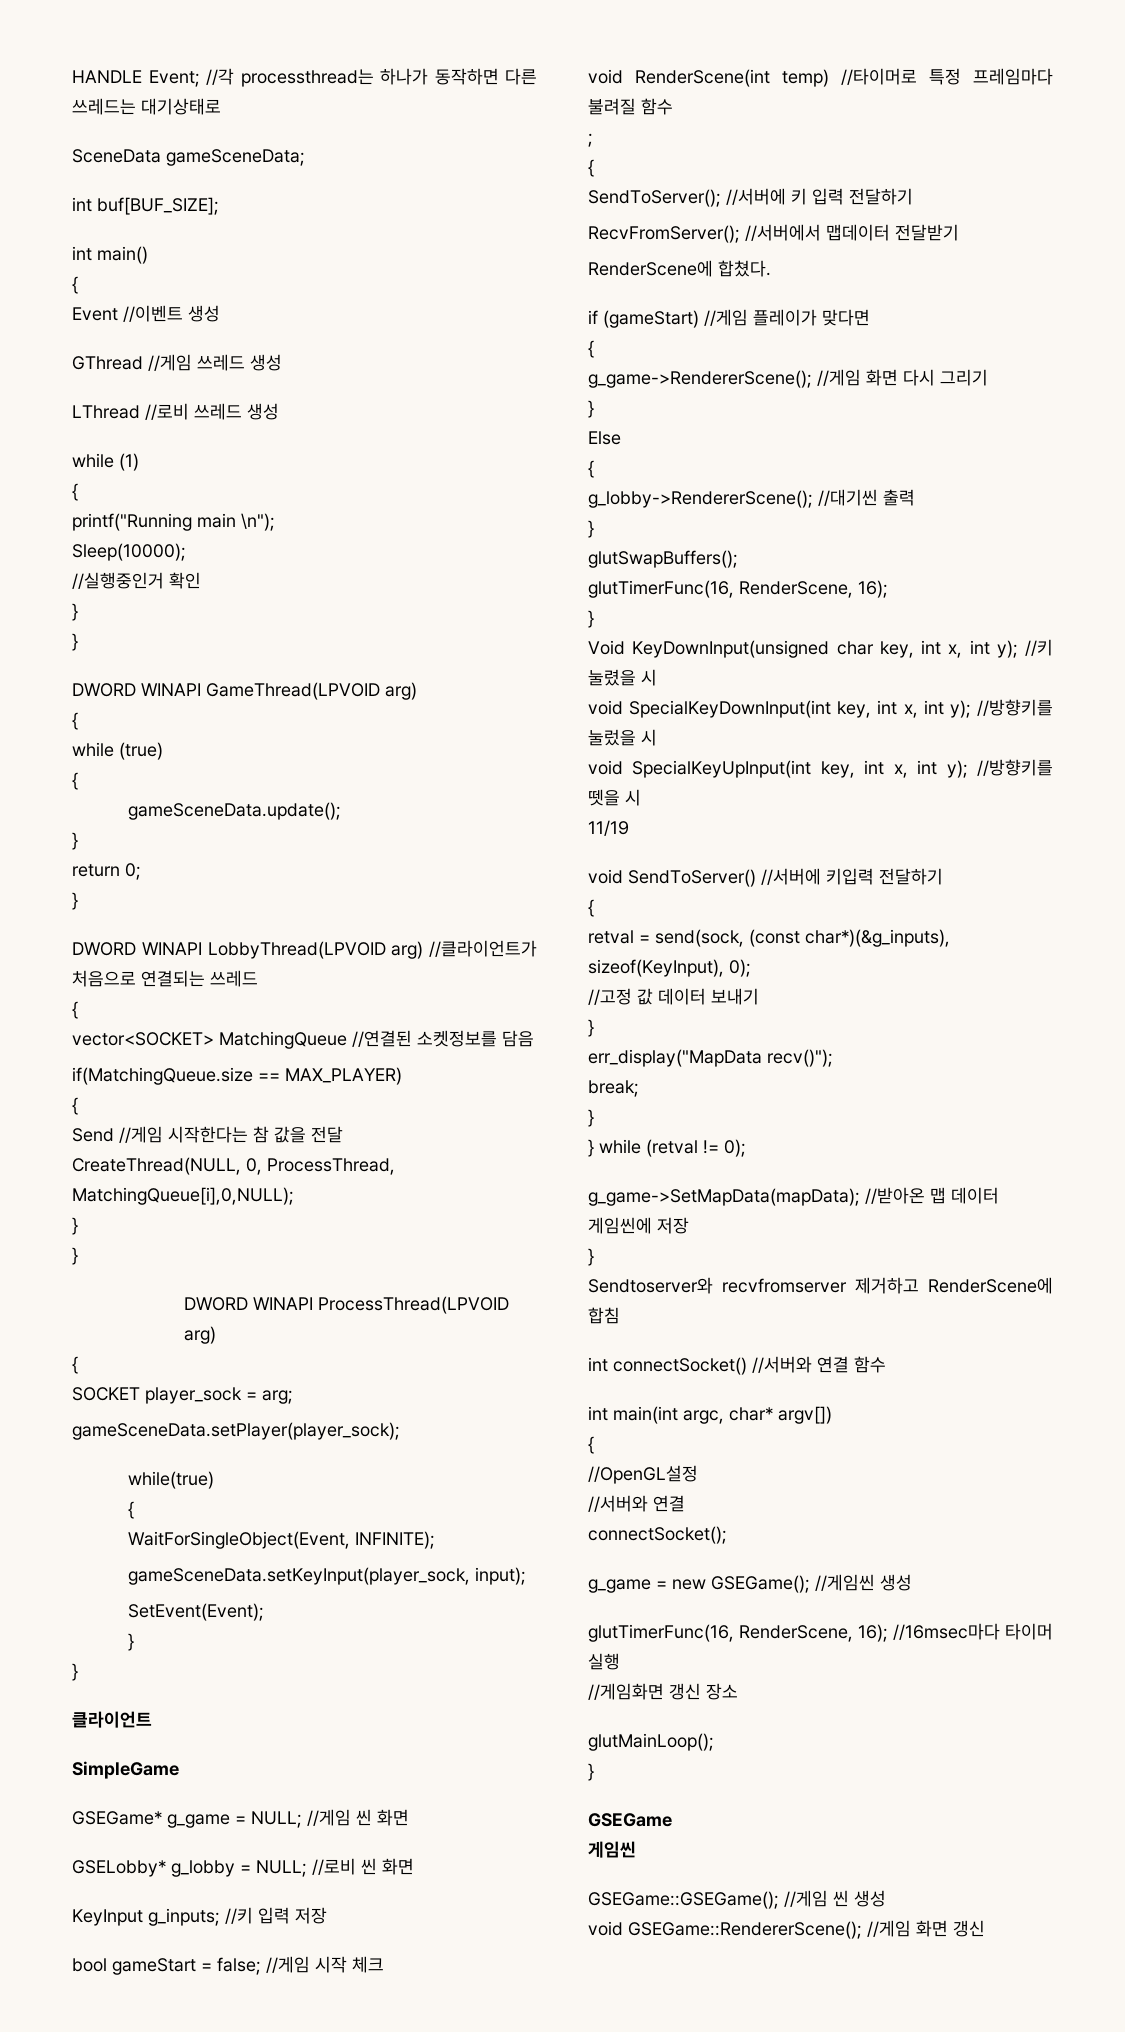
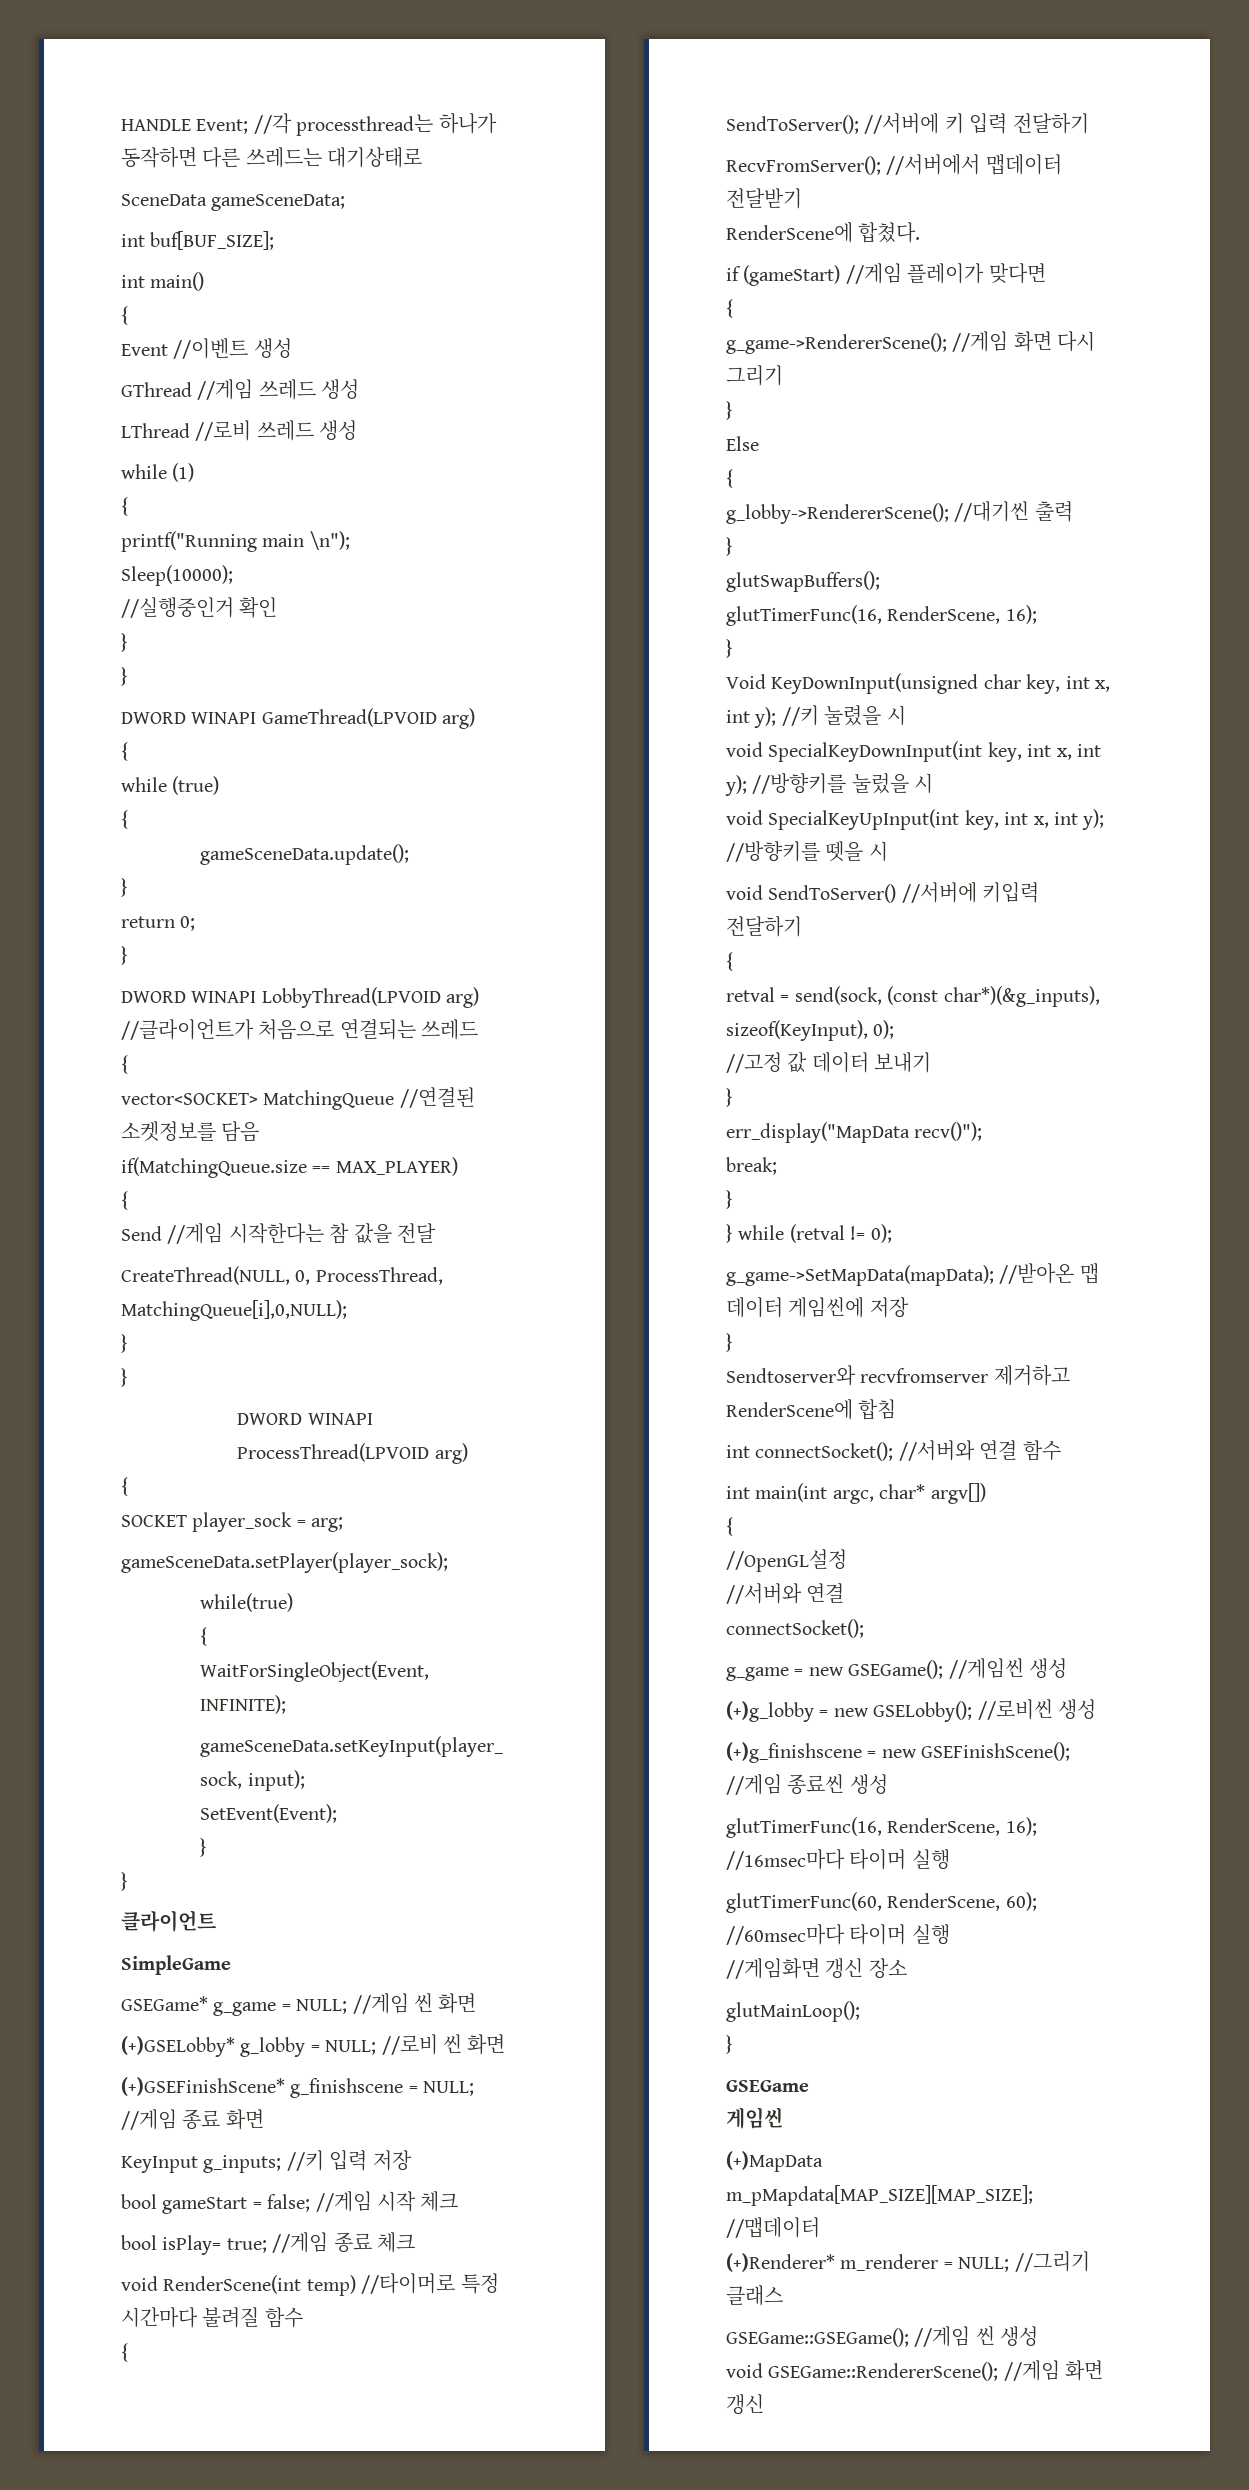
- GSELobby* g_lobby = NULL; //로비 씬 화면
+ (+)GSELobby* g_lobby = NULL; //로비 씬 화면
+ (+)GSEFinishScene* g_finishscene = NULL; //게임 종료 화면
+ bool isPlay= true; //게임 종료 체크
- void RenderScene(int temp) //타이머로 특정 프레임마다 불려질 함수
+ void RenderScene(int temp) //타이머로 특정 시간마다 불려질 함수
- ;
- 11/19
- int connectSocket() //서버와 연결 함수
+ int connectSocket(); //서버와 연결 함수
+ (+)g_lobby = new GSELobby(); //로비씬 생성
+ (+)g_finishscene = new GSEFinishScene(); //게임 종료씬 생성
+ glutTimerFunc(60, RenderScene, 60); //60msec마다 타이머 실행
+ (+)MapData m_pMapdata[MAP_SIZE][MAP_SIZE]; //맵데이터
+ (+)Renderer* m_renderer = NULL; //그리기 클래스

